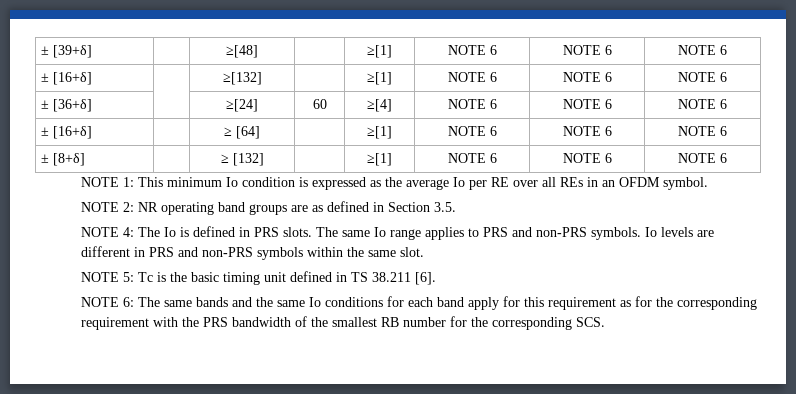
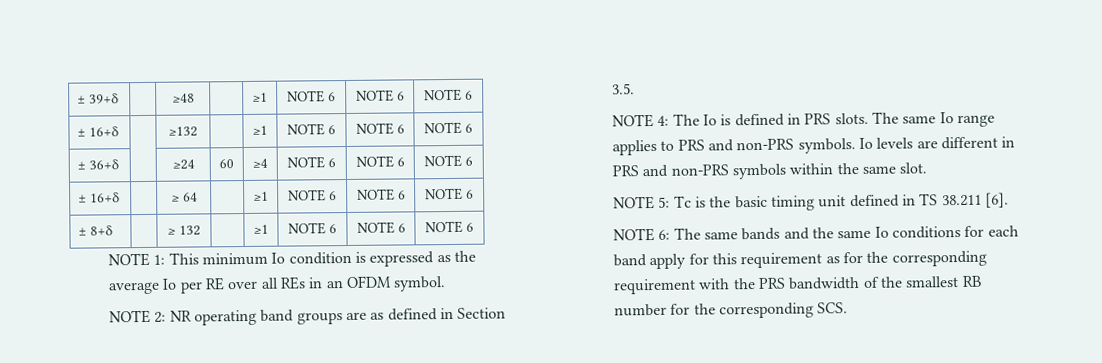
- ± [39+δ] | | ≥[48] | | ≥[1] | NOTE 6 | NOTE 6 | NOTE 6
- ± [16+δ] | | ≥[132] | | ≥[1] | NOTE 6 | NOTE 6 | NOTE 6
- ± [36+δ] | | ≥[24] | 60 | ≥[4] | NOTE 6 | NOTE 6 | NOTE 6
- ± [16+δ] | | ≥ [64] | | ≥[1] | NOTE 6 | NOTE 6 | NOTE 6
- ± [8+δ] | | ≥ [132] | | ≥[1] | NOTE 6 | NOTE 6 | NOTE 6
+ ± 39+δ | | ≥48 | | ≥1 | NOTE 6 | NOTE 6 | NOTE 6
+ ± 16+δ | | ≥132 | | ≥1 | NOTE 6 | NOTE 6 | NOTE 6
+ ± 36+δ | | ≥24 | 60 | ≥4 | NOTE 6 | NOTE 6 | NOTE 6
+ ± 16+δ | | ≥ 64 | | ≥1 | NOTE 6 | NOTE 6 | NOTE 6
+ ± 8+δ | | ≥ 132 | | ≥1 | NOTE 6 | NOTE 6 | NOTE 6

